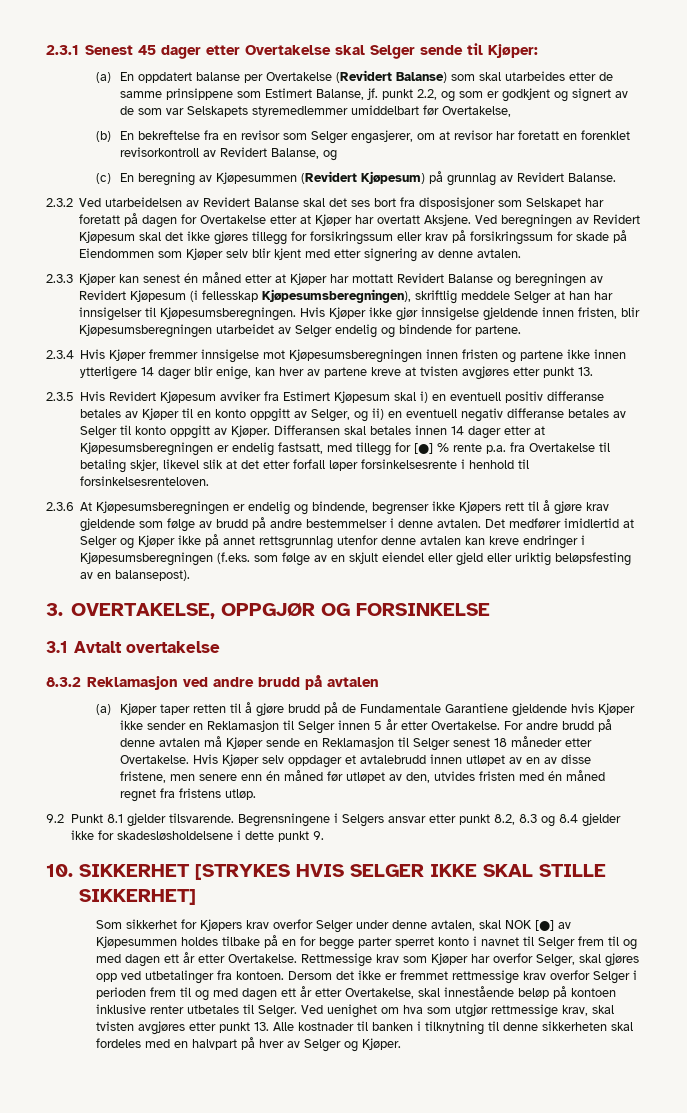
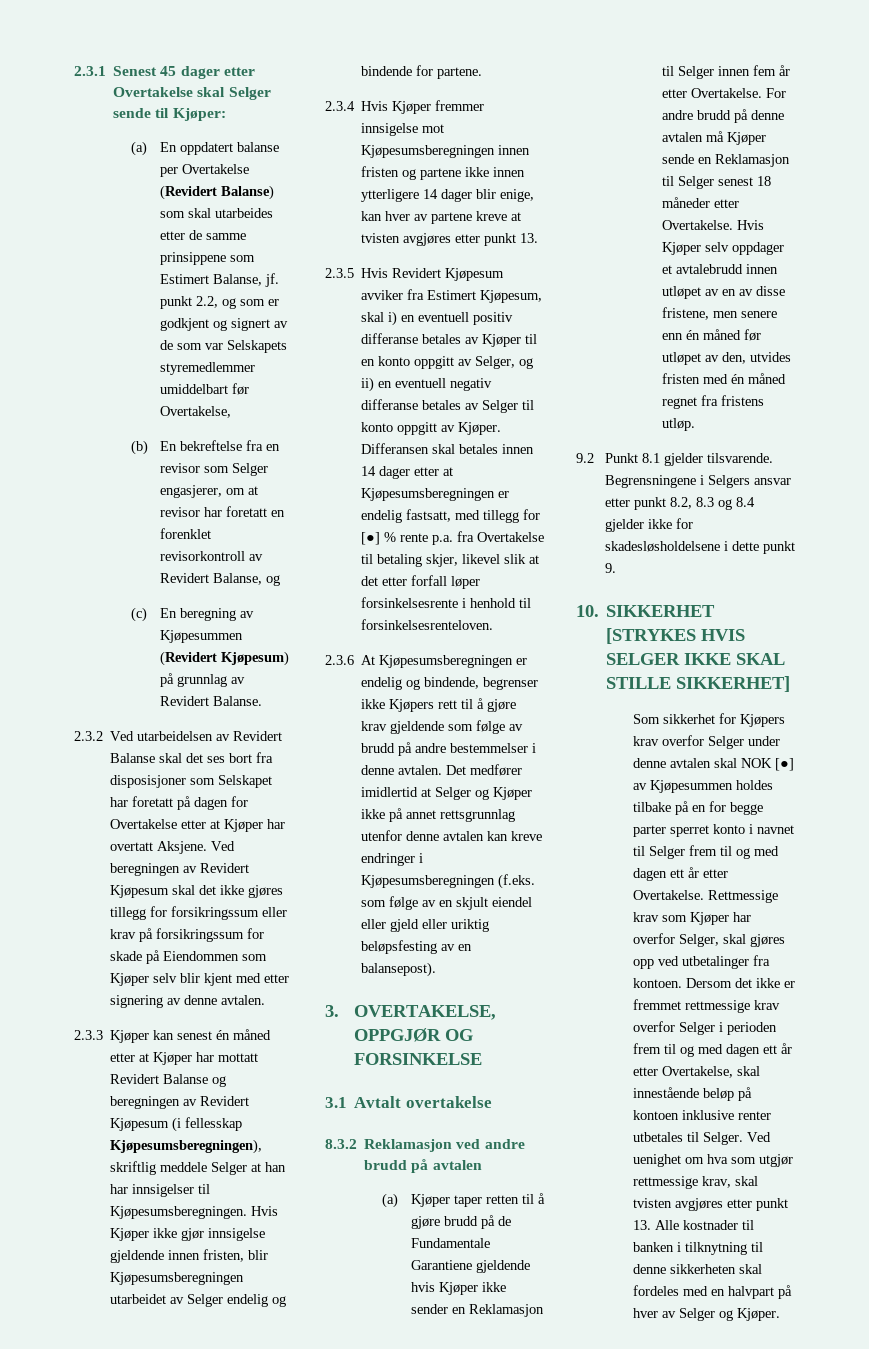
- 2.3.5 Hvis Revidert Kjøpesum avviker fra Estimert Kjøpesum skal i) en eventuell positiv differanse betales av Kjøper til en konto oppgitt av Selger, og ii) en eventuell negativ differanse betales av Selger til konto oppgitt av Kjøper.
+ 2.3.5 Hvis Revidert Kjøpesum avviker fra Estimert Kjøpesum, skal i) en eventuell positiv differanse betales av Kjøper til en konto oppgitt av Selger, og ii) en eventuell negativ differanse betales av Selger til konto oppgitt av Kjøper.
- (a) Kjøper taper retten til å gjøre brudd på de Fundamentale Garantiene gjeldende hvis Kjøper ikke sender en Reklamasjon til Selger innen 5 år etter Overtakelse.
+ (a) Kjøper taper retten til å gjøre brudd på de Fundamentale Garantiene gjeldende hvis Kjøper ikke sender en Reklamasjon til Selger innen fem år etter Overtakelse.
- Som sikkerhet for Kjøpers krav overfor Selger under denne avtalen, skal NOK [●] av Kjøpesummen holdes tilbake på en for begge parter sperret konto i navnet til Selger frem til og med dagen ett år etter Overtakelse.
+ Som sikkerhet for Kjøpers krav overfor Selger under denne avtalen skal NOK [●] av Kjøpesummen holdes tilbake på en for begge parter sperret konto i navnet til Selger frem til og med dagen ett år etter Overtakelse.

